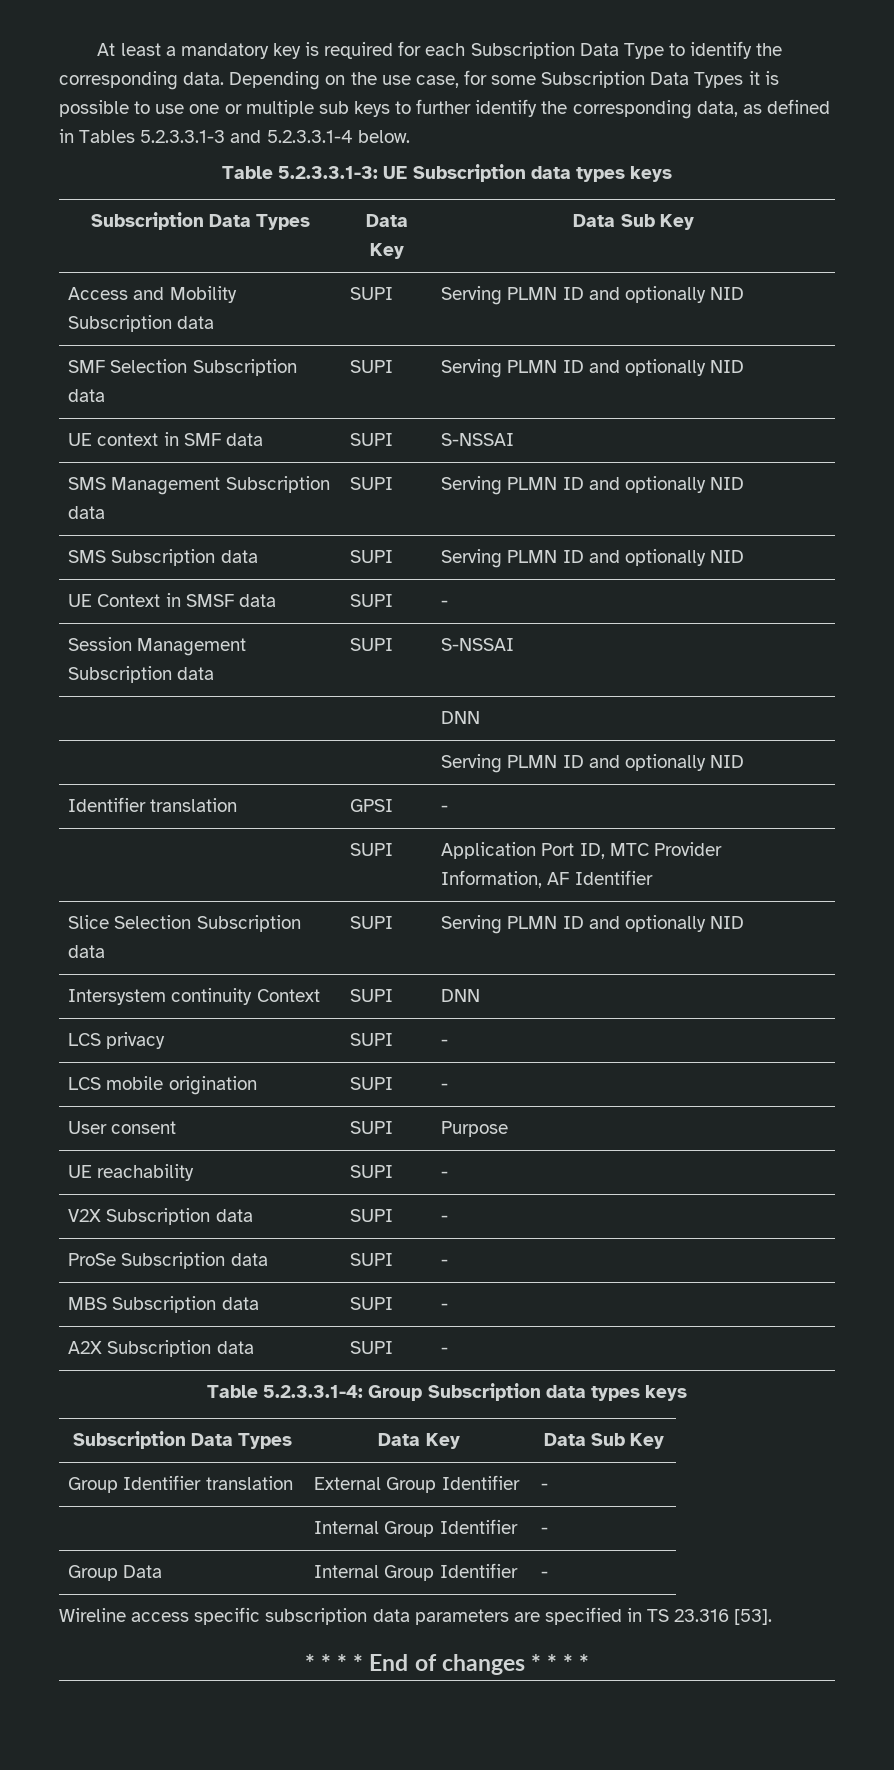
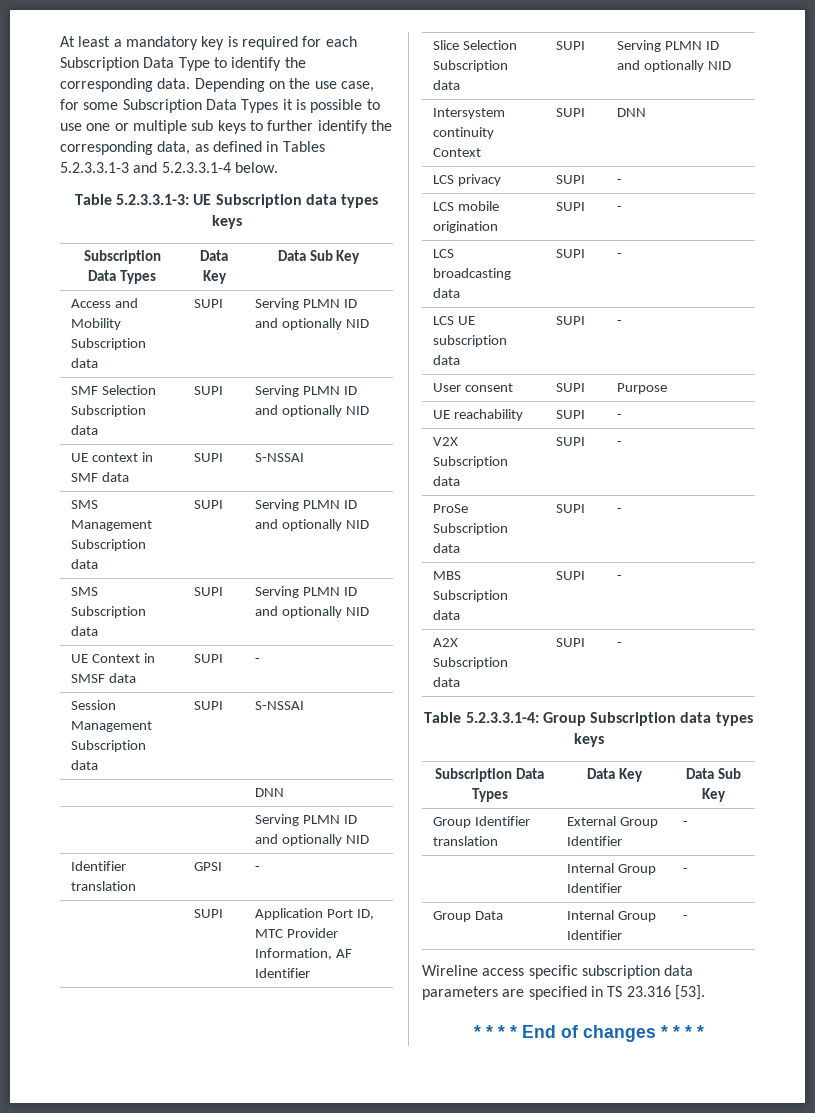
+ LCS broadcasting data | SUPI | -
+ LCS UE subscription data | SUPI | -

